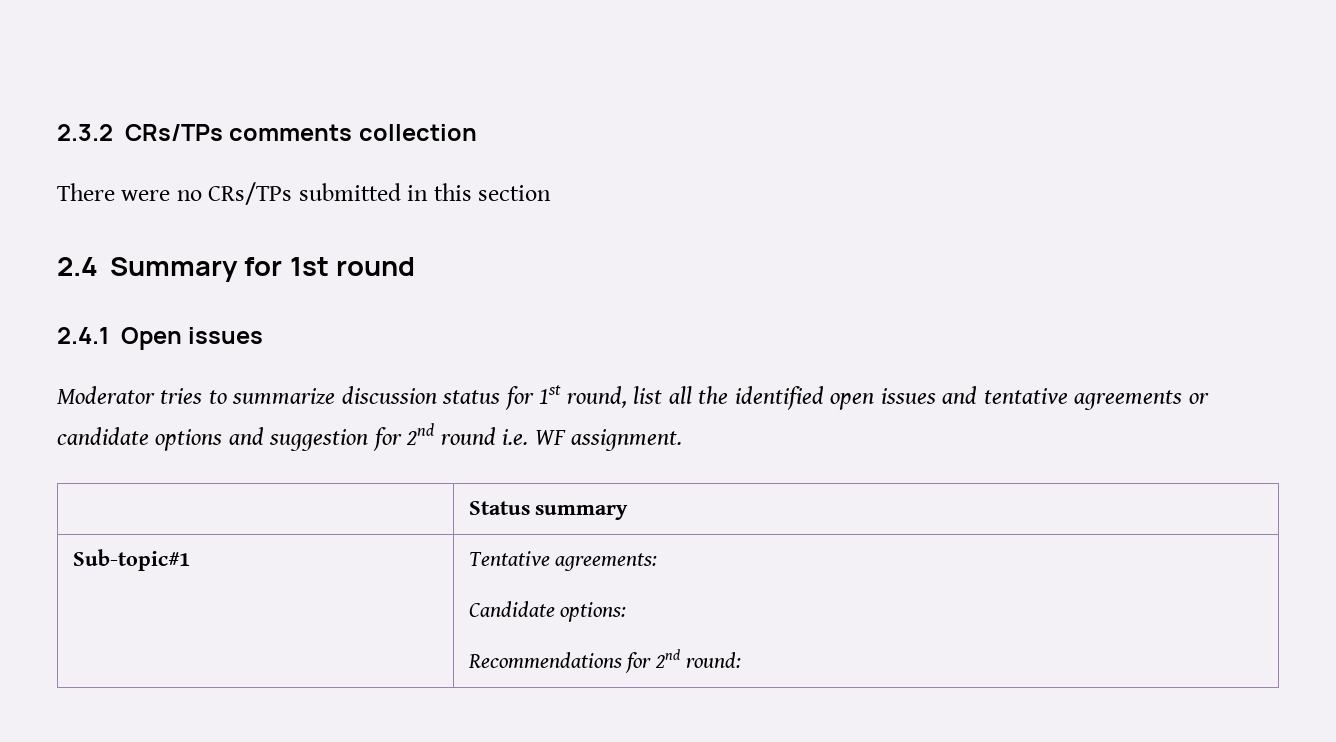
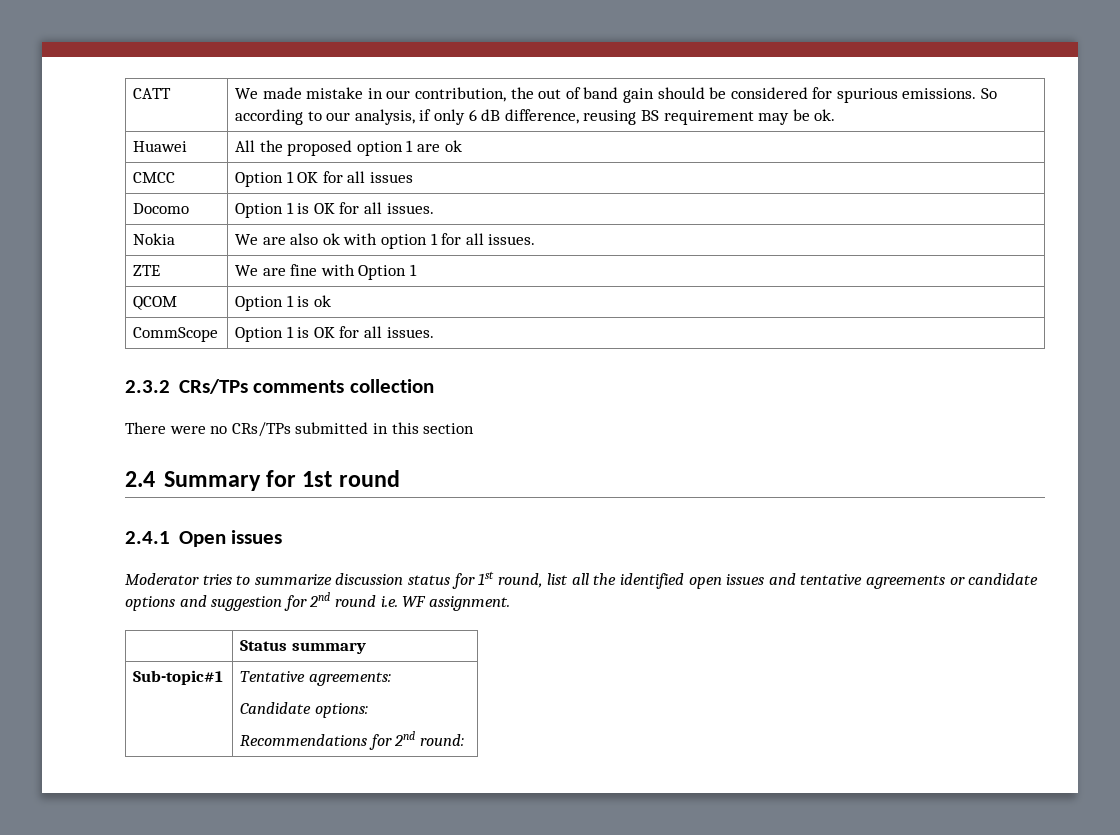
+ CATT | We made mistake in our contribution, the out of band gain should be considered for spurious emissions. So according to our analysis, if only 6 dB difference, reusing BS requirement may be ok.
+ Huawei | All the proposed option 1 are ok
+ CMCC | Option 1 OK for all issues
+ Docomo | Option 1 is OK for all issues.
+ Nokia | We are also ok with option 1 for all issues.
+ ZTE | We are fine with Option 1
+ QCOM | Option 1 is ok
+ CommScope | Option 1 is OK for all issues.

